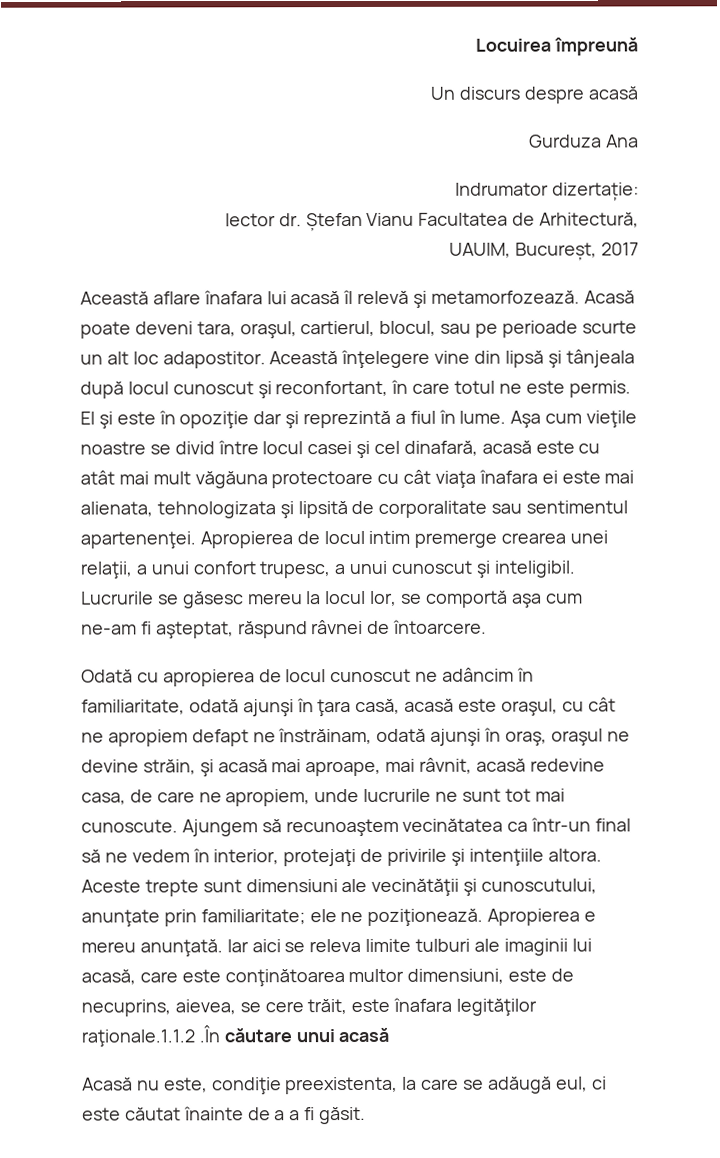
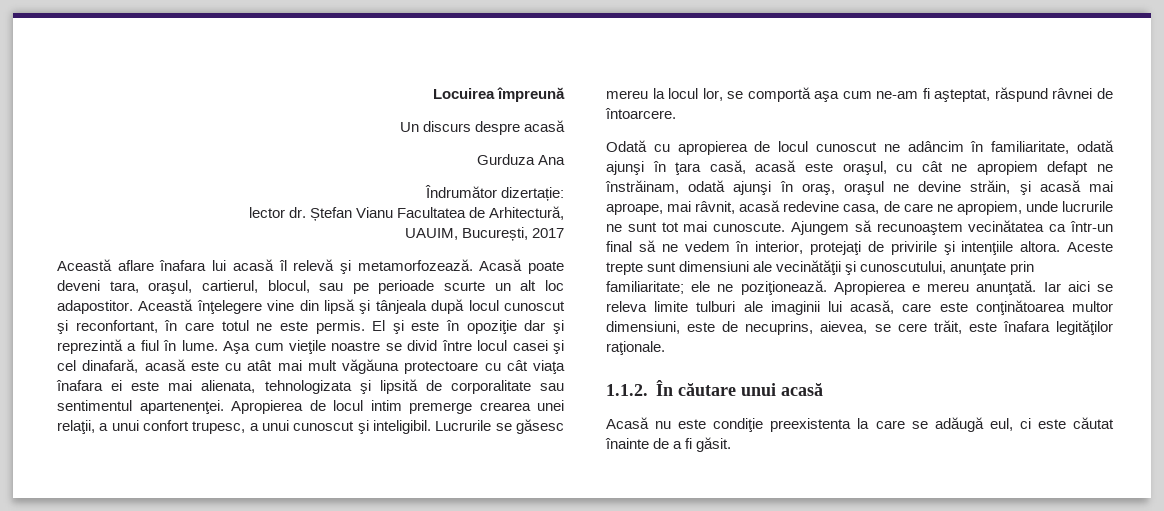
- Indrumator dizertație:
+ Îndrumător dizertație:
- UAUIM, Bucureșt, 2017
+ UAUIM, București, 2017
- Iar aici se releva limite tulburi ale imaginii lui acasă, care este conţinătoarea multor dimensiuni, este de necuprins, aievea, se cere trăit, este înafara legităţilor raţionale.1.1.2 .În căutare unui acasă
+ Iar aici se releva limite tulburi ale imaginii lui acasă, care este conţinătoarea multor dimensiuni, este de necuprins, aievea, se cere trăit, este înafara legităţilor raţionale.
+ 1.1.2. În căutare unui acasă
- Acasă nu este, condiţie preexistenta, la care se adăugă eul, ci este căutat înainte de a a fi găsit.
+ Acasă nu este condiţie preexistenta la care se adăugă eul, ci este căutat înainte de a fi găsit.

